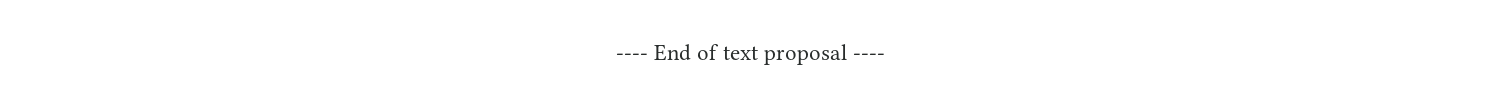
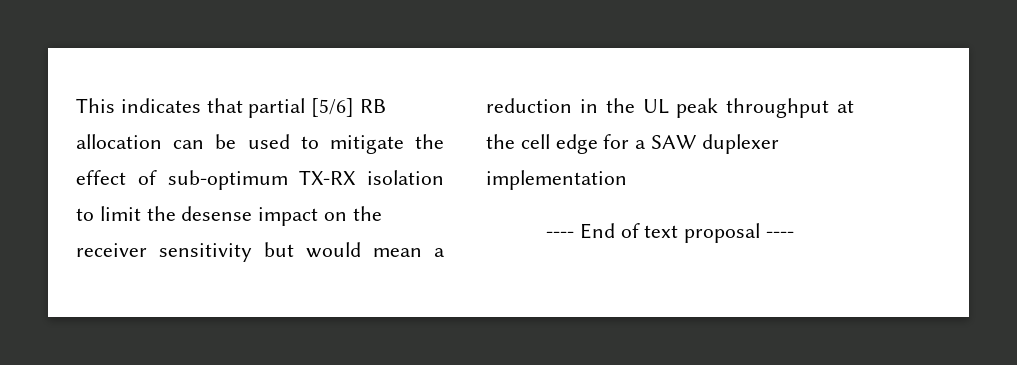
+ This indicates that partial [5/6] RB allocation can be used to mitigate the effect of sub-optimum TX-RX isolation to limit the desense impact on the receiver sensitivity but would mean a reduction in the UL peak throughput at the cell edge for a SAW duplexer implementation

